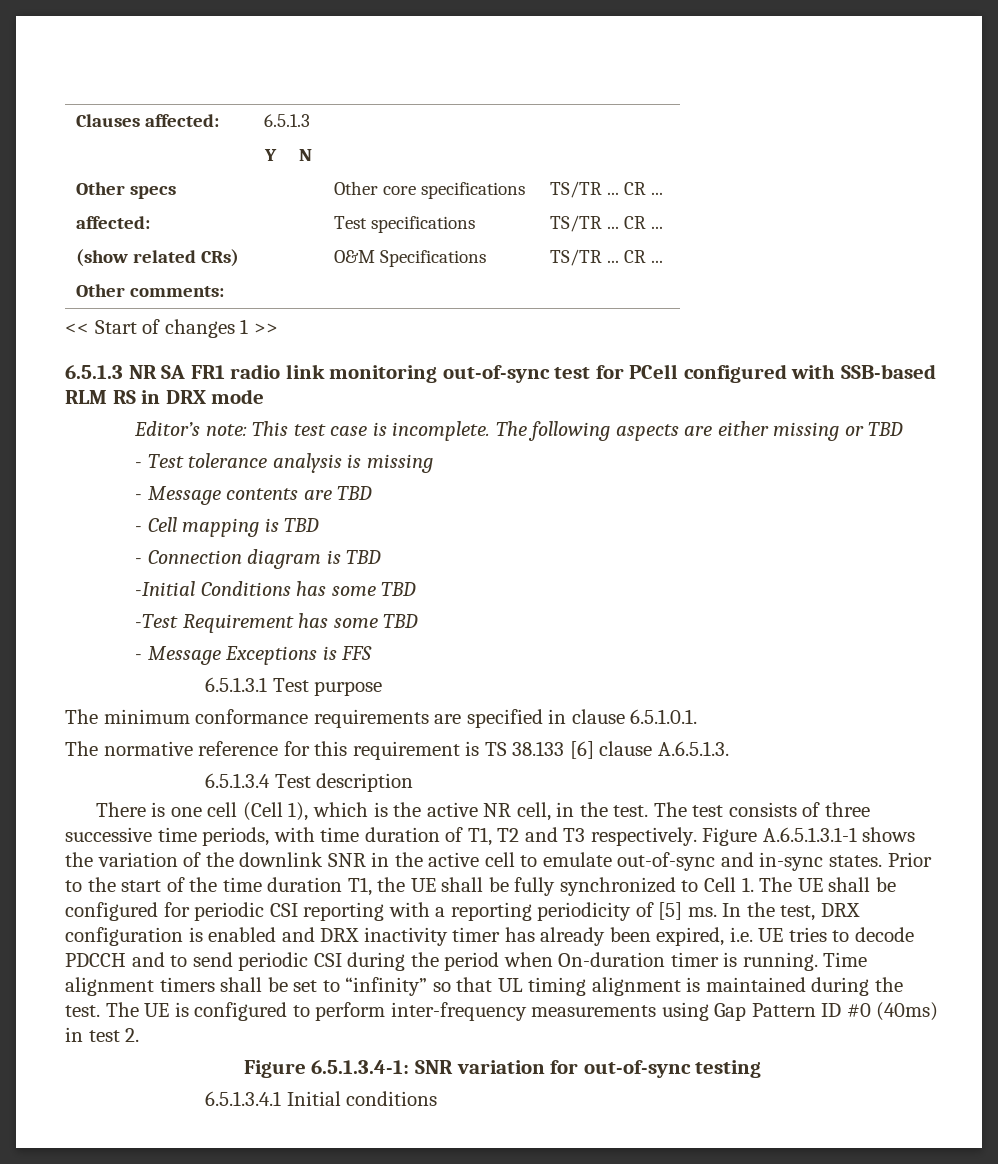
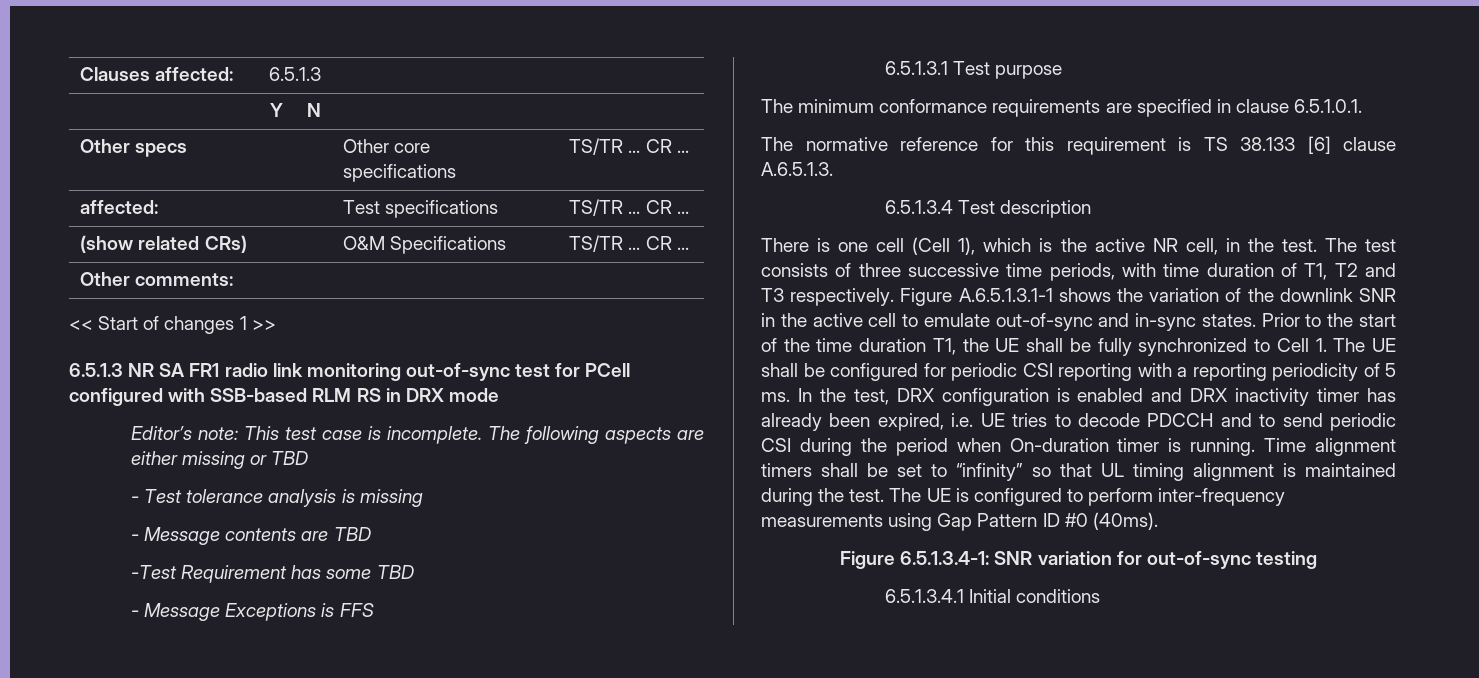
- - Cell mapping is TBD
- - Connection diagram is TBD
- -Initial Conditions has some TBD
- Prior to the start of the time duration T1, the UE shall be fully synchronized to Cell 1. The UE shall be configured for periodic CSI reporting with a reporting periodicity of [5] ms.
+ Prior to the start of the time duration T1, the UE shall be fully synchronized to Cell 1. The UE shall be configured for periodic CSI reporting with a reporting periodicity of 5 ms.
- The UE is configured to perform inter-frequency measurements using Gap Pattern ID #0 (40ms) in test 2.
+ The UE is configured to perform inter-frequency measurements using Gap Pattern ID #0 (40ms).

